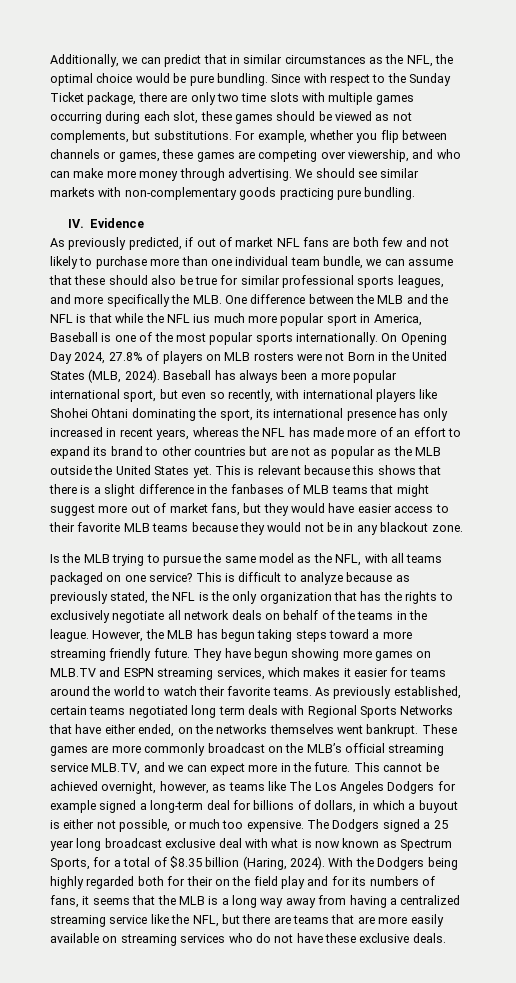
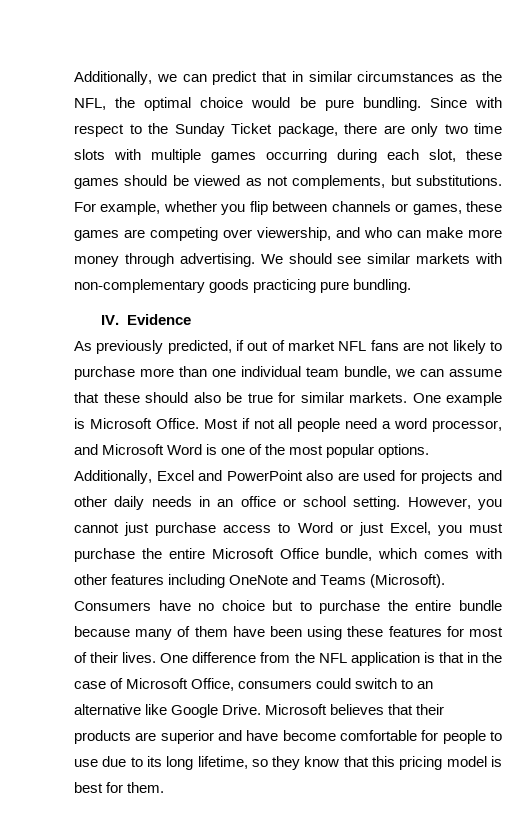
- As previously predicted, if out of market NFL fans are both few and not likely to purchase more than one individual team bundle, we can assume that these should also be true for similar professional sports leagues, and more specifically the MLB. One difference between the MLB and the NFL is that while the NFL ius much more popular sport in America, Baseball is one of the most popular sports internationally. On Opening Day 2024, 27.8% of players on MLB rosters were not Born in the United States (MLB, 2024). Baseball has always been a more popular international sport, but even so recently, with international players like Shohei Ohtani dominating the sport, its international presence has only increased in recent years, whereas the NFL has made more of an effort to expand its brand to other countries but are not as popular as the MLB outside the United States yet. This is relevant because this shows that there is a slight difference in the fanbases of MLB teams that might suggest more out of market fans, but they would have easier access to their favorite MLB teams because they would not be in any blackout zone.
- Is the MLB trying to pursue the same model as the NFL, with all teams packaged on one service? This is difficult to analyze because as previously stated, the NFL is the only organization that has the rights to exclusively negotiate all network deals on behalf of the teams in the league. However, the MLB has begun taking steps toward a more streaming friendly future. They have begun showing more games on MLB.TV and ESPN streaming services, which makes it easier for teams around the world to watch their favorite teams. As previously established, certain teams negotiated long term deals with Regional Sports Networks that have either ended, on the networks themselves went bankrupt. These games are more commonly broadcast on the MLB’s official streaming service MLB.TV, and we can expect more in the future. This cannot be achieved overnight, however, as teams like The Los Angeles Dodgers for example signed a long-term deal for billions of dollars, in which a buyout is either not possible, or much too expensive. The Dodgers signed a 25 year long broadcast exclusive deal with what is now known as Spectrum Sports, for a total of $8.35 billion (Haring, 2024). With the Dodgers being highly regarded both for their on the field play and for its numbers of fans, it seems that the MLB is a long way away from having a centralized streaming service like the NFL, but there are teams that are more easily available on streaming services who do not have these exclusive deals.
+ As previously predicted, if out of market NFL fans are not likely to purchase more than one individual team bundle, we can assume that these should also be true for similar markets. One example is Microsoft Office. Most if not all people need a word processor, and Microsoft Word is one of the most popular options. Additionally, Excel and PowerPoint also are used for projects and other daily needs in an office or school setting. However, you cannot just purchase access to Word or just Excel, you must purchase the entire Microsoft Office bundle, which comes with other features including OneNote and Teams (Microsoft). Consumers have no choice but to purchase the entire bundle because many of them have been using these features for most of their lives. One difference from the NFL application is that in the case of Microsoft Office, consumers could switch to an alternative like Google Drive. Microsoft believes that their products are superior and have become comfortable for people to use due to its long lifetime, so they know that this pricing model is best for them.

